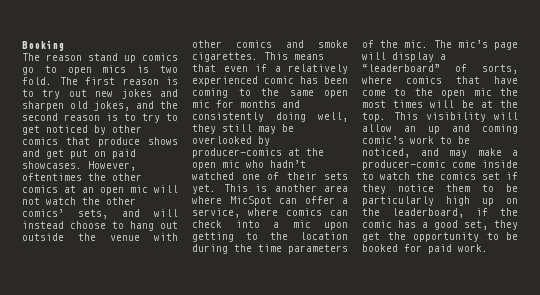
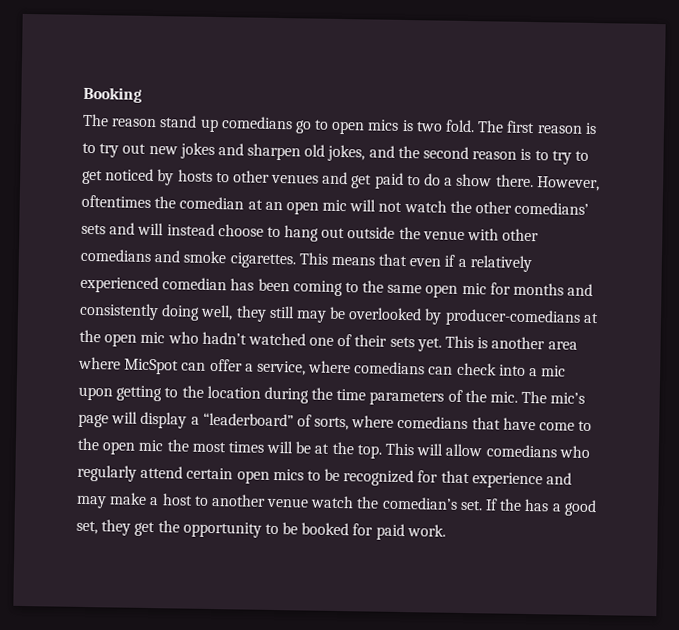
- The reason stand up comics go to open mics is two fold.
+ The reason stand up comedians go to open mics is two fold.
- The first reason is to try out new jokes and sharpen old jokes, and the second reason is to try to get noticed by other comics that produce shows and get put on paid showcases.
+ The first reason is to try out new jokes and sharpen old jokes, and the second reason is to try to get noticed by hosts to other venues and get paid to do a show there.
- However, oftentimes the other comics at an open mic will not watch the other comics’ sets, and will instead choose to hang out outside the venue with other comics and smoke cigarettes.
+ However, oftentimes the comedian at an open mic will not watch the other comedians’ sets and will instead choose to hang out outside the venue with other comedians and smoke cigarettes.
- This means that even if a relatively experienced comic has been coming to the same open mic for months and consistently doing well, they still may be overlooked by producer-comics at the open mic who hadn’t watched one of their sets yet.
+ This means that even if a relatively experienced comedian has been coming to the same open mic for months and consistently doing well, they still may be overlooked by producer-comedians at the open mic who hadn’t watched one of their sets yet.
- This is another area where MicSpot can offer a service, where comics can check into a mic upon getting to the location during the time parameters of the mic.
+ This is another area where MicSpot can offer a service, where comedians can check into a mic upon getting to the location during the time parameters of the mic.
- The mic’s page will display a “leaderboard” of sorts, where comics that have come to the open mic the most times will be at the top.
+ The mic’s page will display a “leaderboard” of sorts, where comedians that have come to the open mic the most times will be at the top.
- This visibility will allow an up and coming comic’s work to be noticed, and may make a producer-comic come inside to watch the comics set if they notice them to be particularly high up on the leaderboard, if the comic has a good set, they get the opportunity to be booked for paid work.
+ This will allow comedians who regularly attend certain open mics to be recognized for that experience and may make a host to another venue watch the comedian’s set. If the has a good set, they get the opportunity to be booked for paid work.

